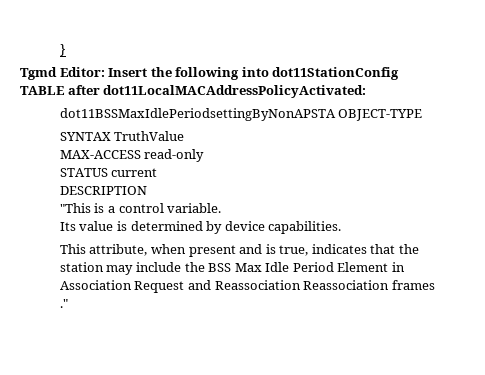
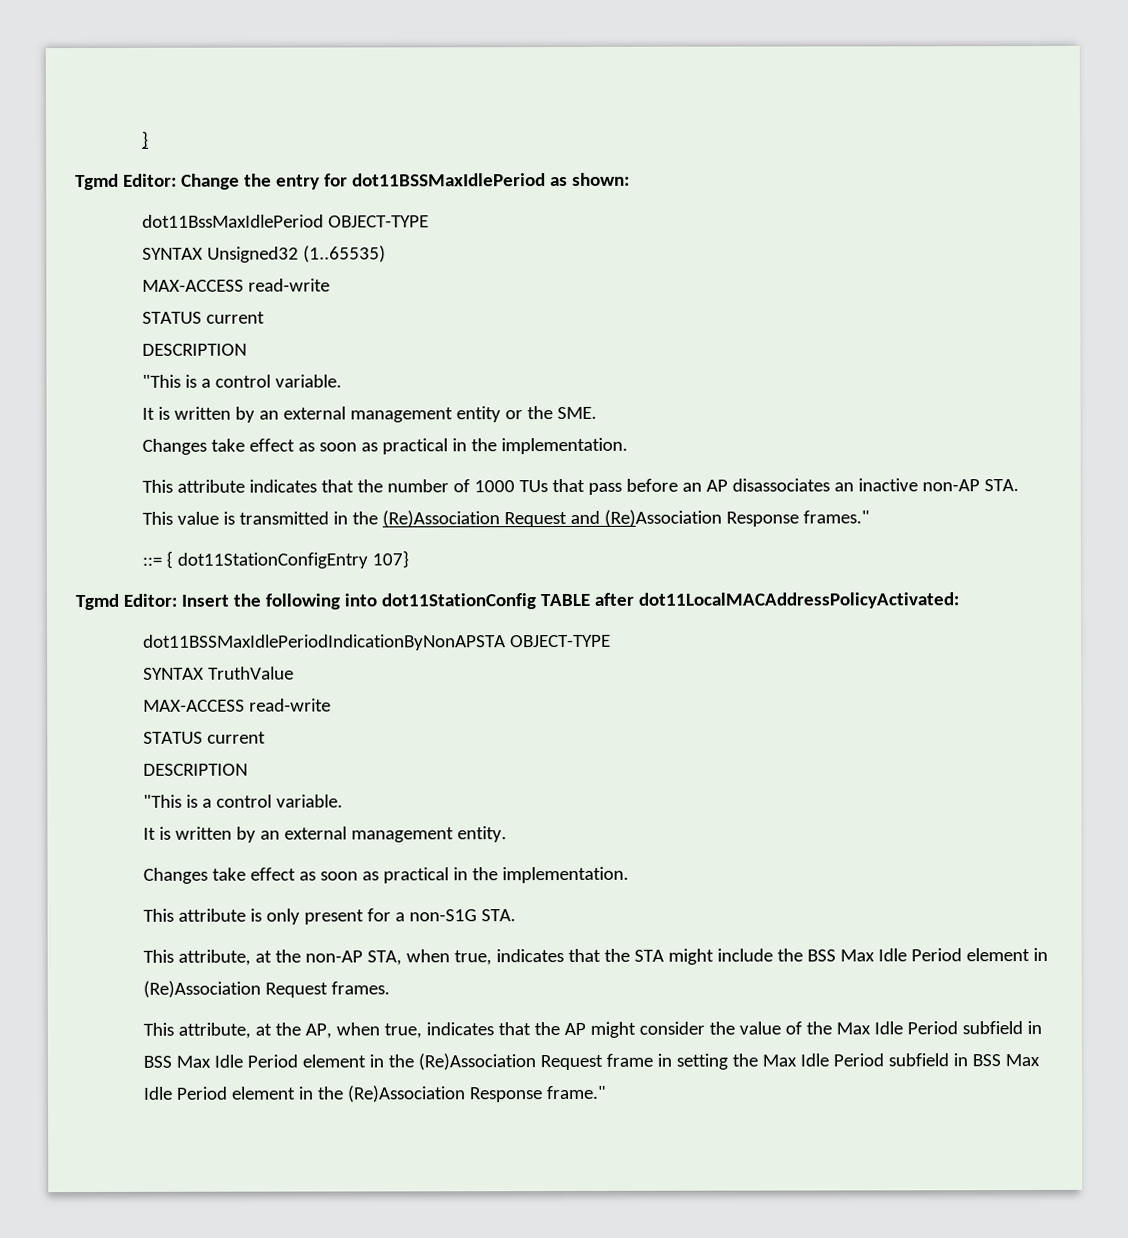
+ Tgmd Editor: Change the entry for dot11BSSMaxIdlePeriod as shown:
+ dot11BssMaxIdlePeriod OBJECT-TYPE
+ SYNTAX Unsigned32 (1..65535)
+ MAX-ACCESS read-write
+ STATUS current
+ DESCRIPTION
+ "This is a control variable.
+ It is written by an external management entity or the SME.
+ Changes take effect as soon as practical in the implementation.
+ This attribute indicates that the number of 1000 TUs that pass before an AP disassociates an inactive non-AP STA. This value is transmitted in the (Re)Association Request and (Re)Association Response frames."
+ ::= { dot11StationConfigEntry 107}
- dot11BSSMaxIdlePeriodsettingByNonAPSTA OBJECT-TYPE
+ dot11BSSMaxIdlePeriodIndicationByNonAPSTA OBJECT-TYPE
  SYNTAX TruthValue
- MAX-ACCESS read-only
+ MAX-ACCESS read-write
  STATUS current
  DESCRIPTION
  "This is a control variable.
- Its value is determined by device capabilities.
- This attribute, when present and is true, indicates that the station may include the BSS Max Idle Period Element in Association Request and Reassociation Reassociation frames ."
+ It is written by an external management entity.
+ Changes take effect as soon as practical in the implementation.
+ This attribute is only present for a non-S1G STA.
+ This attribute, at the non-AP STA, when true, indicates that the STA might include the BSS Max Idle Period element in (Re)Association Request frames.
+ This attribute, at the AP, when true, indicates that the AP might consider the value of the Max Idle Period subfield in BSS Max Idle Period element in the (Re)Association Request frame in setting the Max Idle Period subfield in BSS Max Idle Period element in the (Re)Association Response frame."

